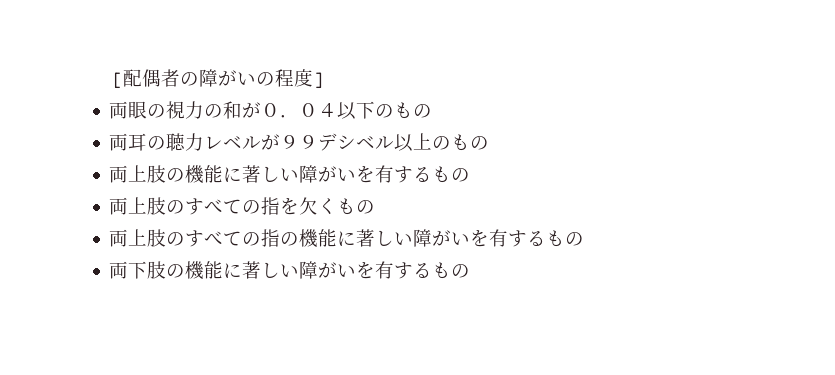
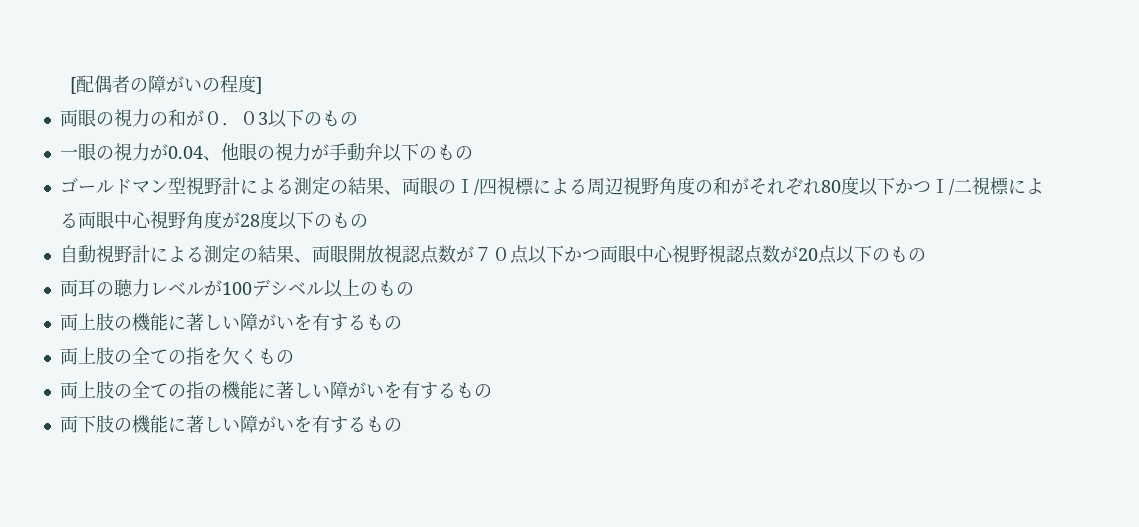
- 両眼の視力の和が０．０４以下のもの
+ 両眼の視力の和が０．０3以下のもの
+ 一眼の視力が0.04、他眼の視力が手動弁以下のもの
+ ゴールドマン型視野計による測定の結果、両眼のⅠ/四視標による周辺視野角度の和がそれぞれ80度以下かつⅠ/二視標による両眼中心視野角度が28度以下のもの
+ 自動視野計による測定の結果、両眼開放視認点数が７０点以下かつ両眼中心視野視認点数が20点以下のもの
- 両耳の聴力レベルが９９デシベル以上のもの
+ 両耳の聴力レベルが100デシベル以上のもの
- 両上肢のすべての指を欠くもの
+ 両上肢の全ての指を欠くもの
- 両上肢のすべての指の機能に著しい障がいを有するもの
+ 両上肢の全ての指の機能に著しい障がいを有するもの

